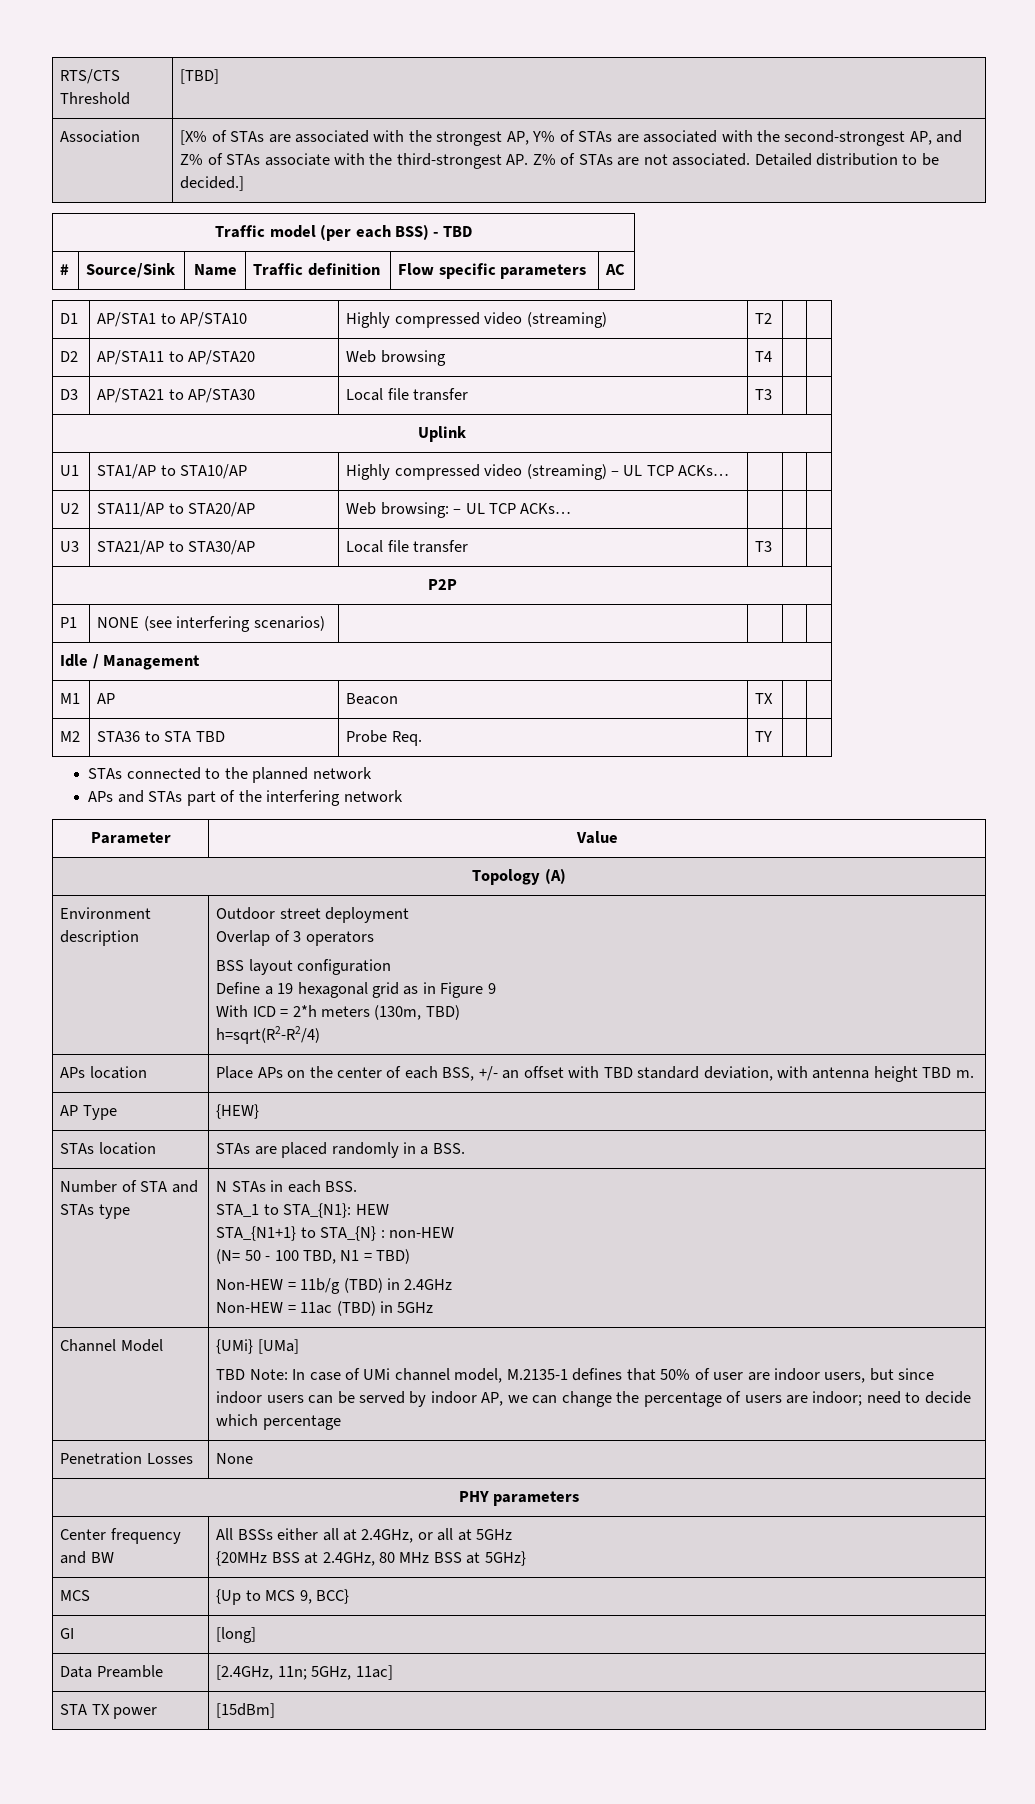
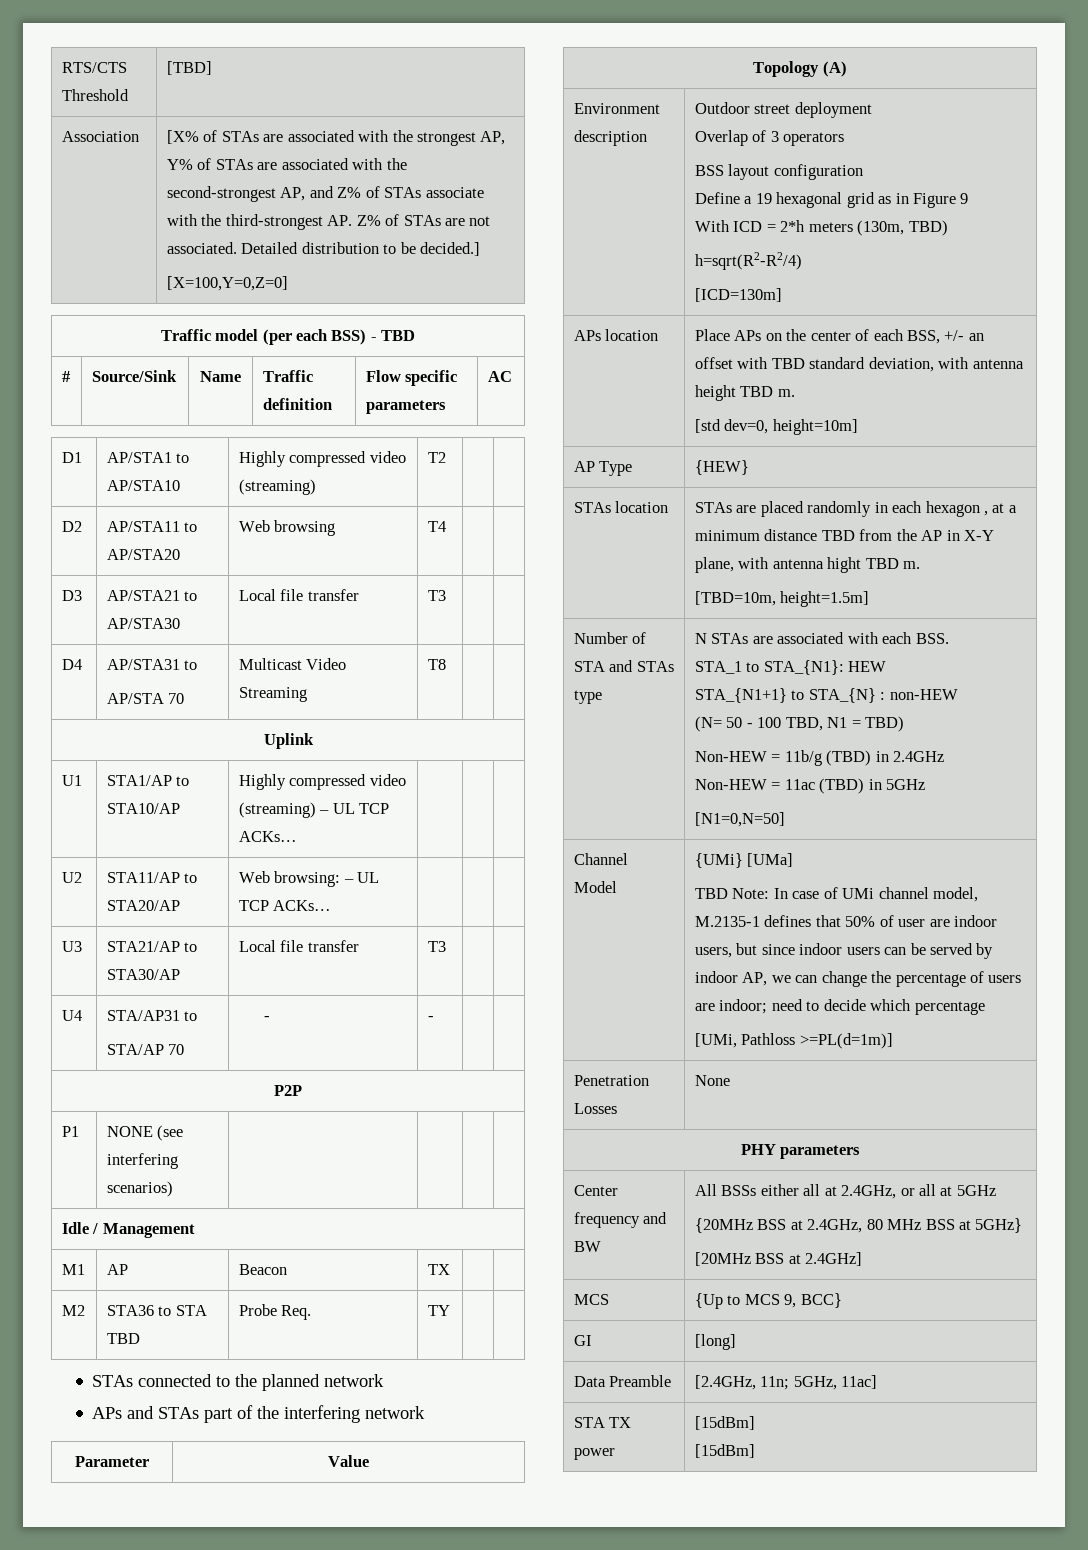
  Association | [X% of STAs are associated with the strongest AP, Y% of STAs are associated with the second-strongest AP, and Z% of STAs associate with the third-strongest AP. Z% of STAs are not associated. Detailed distribution to be decided.]
+ [X=100,Y=0,Z=0]
+ D4 | AP/STA31 to
+ AP/STA 70 | Multicast Video Streaming | T8 | |
+ U4 | STA/AP31 to
+ STA/AP 70 | - | - | |
  Environment description | Outdoor street deployment
  Overlap of 3 operators
  BSS layout configuration
  Define a 19 hexagonal grid as in Figure 9
  With ICD = 2*h meters (130m, TBD)
  h=sqrt(R2-R2/4)
+ [ICD=130m]
  APs location | Place APs on the center of each BSS, +/- an offset with TBD standard deviation, with antenna height TBD m.
+ [std dev=0, height=10m]
- STAs location | STAs are placed randomly in a BSS.
+ STAs location | STAs are placed randomly in each hexagon , at a minimum distance TBD from the AP in X-Y plane, with antenna hight TBD m.
+ [TBD=10m, height=1.5m]
- N STAs in each BSS.
+ N STAs are associated with each BSS.
+ [N1=0,N=50]
+ [UMi, Pathloss >=PL(d=1m)]
  Center frequency and BW | All BSSs either all at 2.4GHz, or all at 5GHz
  {20MHz BSS at 2.4GHz, 80 MHz BSS at 5GHz}
+ [20MHz BSS at 2.4GHz]
  STA TX power | [15dBm]
+ [15dBm]

